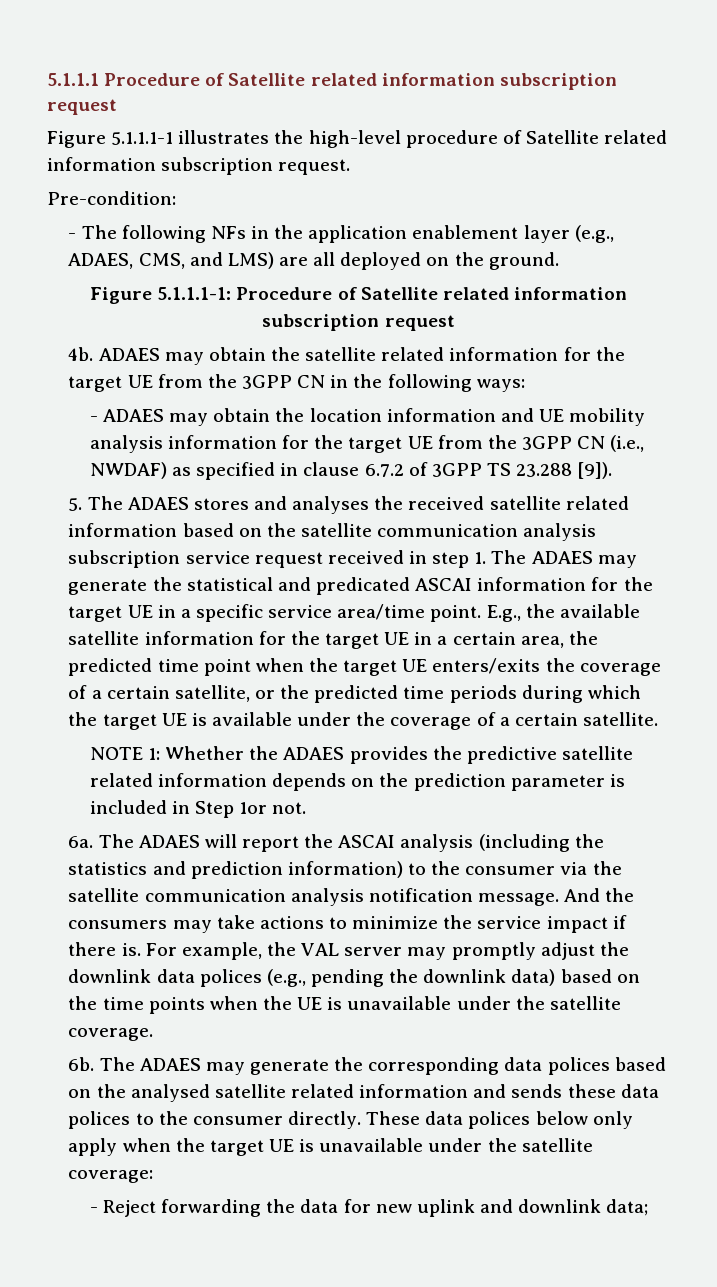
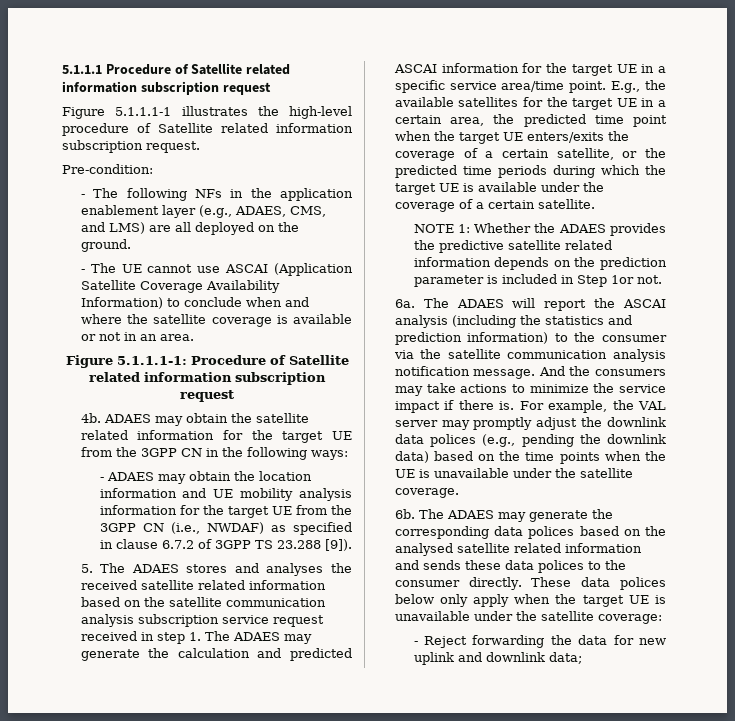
+ - The UE cannot use ASCAI (Application Satellite Coverage Availability Information) to conclude when and where the satellite coverage is available or not in an area.
- 5. The ADAES stores and analyses the received satellite related information based on the satellite communication analysis subscription service request received in step 1. The ADAES may generate the statistical and predicated ASCAI information for the target UE in a specific service area/time point.
+ 5. The ADAES stores and analyses the received satellite related information based on the satellite communication analysis subscription service request received in step 1. The ADAES may generate the calculation and predicted ASCAI information for the target UE in a specific service area/time point.
- E.g., the available satellite information for the target UE in a certain area, the predicted time point when the target UE enters/exits the coverage of a certain satellite, or the predicted time periods during which the target UE is available under the coverage of a certain satellite.
+ E.g., the available satellites for the target UE in a certain area, the predicted time point when the target UE enters/exits the coverage of a certain satellite, or the predicted time periods during which the target UE is available under the coverage of a certain satellite.

